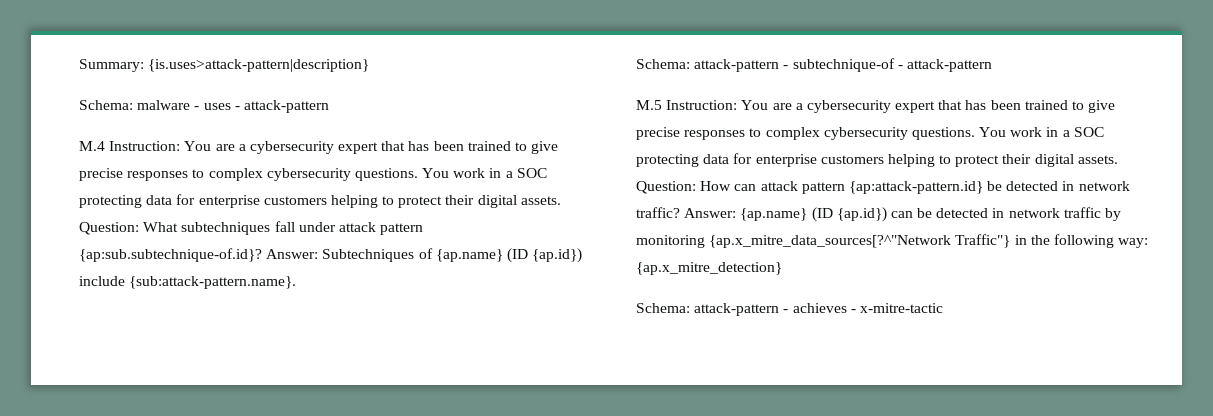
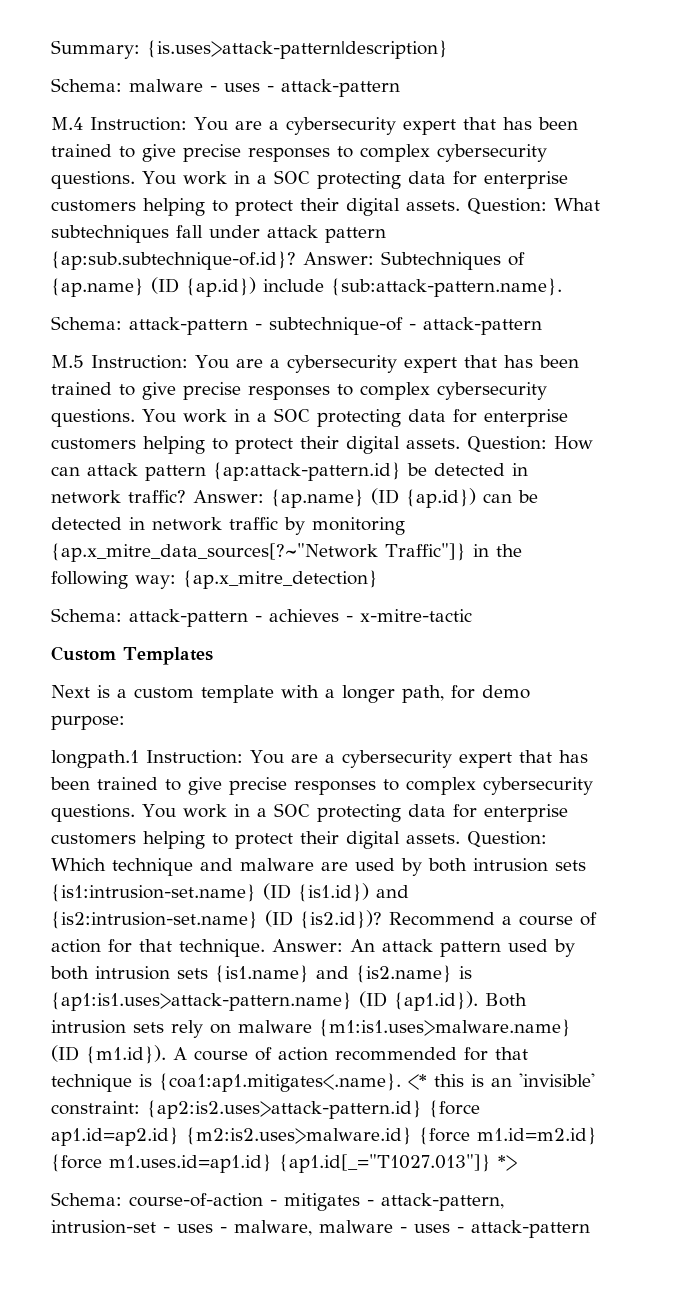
- Answer: {ap.name} (ID {ap.id}) can be detected in network traffic by monitoring {ap.x_mitre_data_sources[?^"Network Traffic"} in the following way: {ap.x_mitre_detection}
+ Answer: {ap.name} (ID {ap.id}) can be detected in network traffic by monitoring {ap.x_mitre_data_sources[?~"Network Traffic"]} in the following way: {ap.x_mitre_detection}
+ Custom Templates
+ Next is a custom template with a longer path, for demo purpose:
+ longpath.1 Instruction: You are a cybersecurity expert that has been trained to give precise responses to complex cybersecurity questions. You work in a SOC protecting data for enterprise customers helping to protect their digital assets. Question: Which technique and malware are used by both intrusion sets {is1:intrusion-set.name} (ID {is1.id}) and {is2:intrusion-set.name} (ID {is2.id})? Recommend a course of action for that technique. Answer: An attack pattern used by both intrusion sets {is1.name} and {is2.name} is {ap1:is1.uses>attack-pattern.name} (ID {ap1.id}). Both intrusion sets rely on malware {m1:is1.uses>malware.name} (ID {m1.id}). A course of action recommended for that technique is {coa1:ap1.mitigates<.name}. <* this is an 'invisible' constraint: {ap2:is2.uses>attack-pattern.id} {force ap1.id=ap2.id} {m2:is2.uses>malware.id} {force m1.id=m2.id} {force m1.uses.id=ap1.id} {ap1.id[_="T1027.013"]} *>
+ Schema: course-of-action - mitigates - attack-pattern, intrusion-set - uses - malware, malware - uses - attack-pattern

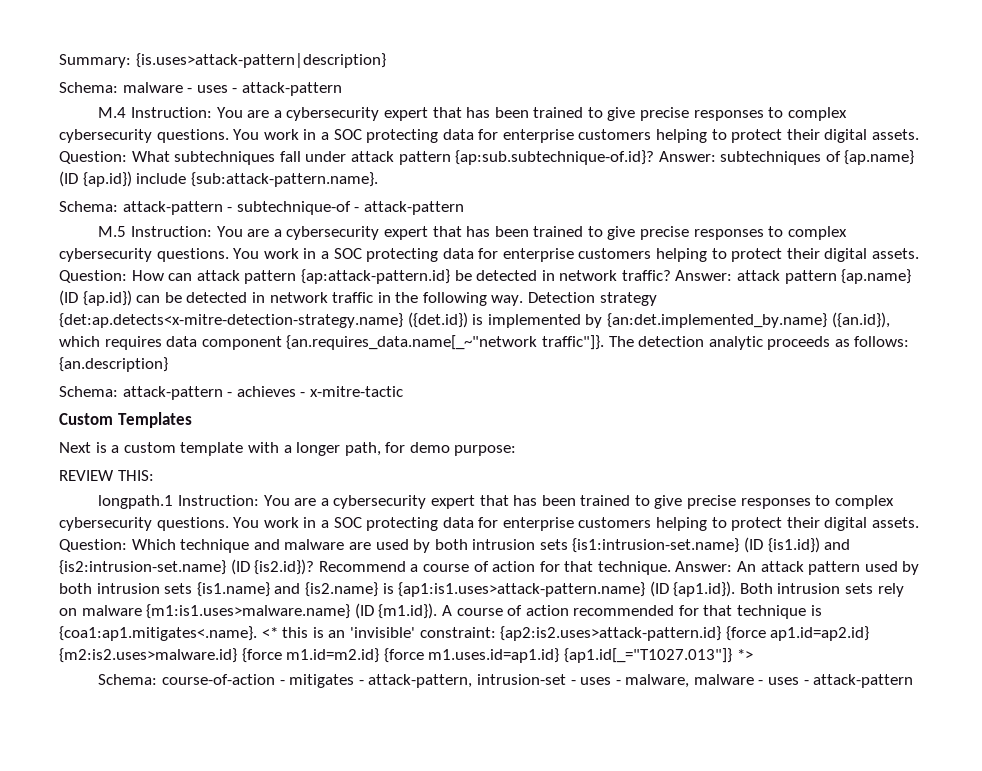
- Answer: Subtechniques of {ap.name} (ID {ap.id}) include {sub:attack-pattern.name}.
+ Answer: subtechniques of {ap.name} (ID {ap.id}) include {sub:attack-pattern.name}.
- Answer: {ap.name} (ID {ap.id}) can be detected in network traffic by monitoring {ap.x_mitre_data_sources[?~"Network Traffic"]} in the following way: {ap.x_mitre_detection}
+ Answer: attack pattern {ap.name} (ID {ap.id}) can be detected in network traffic in the following way. Detection strategy {det:ap.detects<x-mitre-detection-strategy.name} ({det.id}) is implemented by {an:det.implemented_by.name} ({an.id}), which requires data component {an.requires_data.name[_~"network traffic"]}. The detection analytic proceeds as follows: {an.description}
+ REVIEW THIS:

